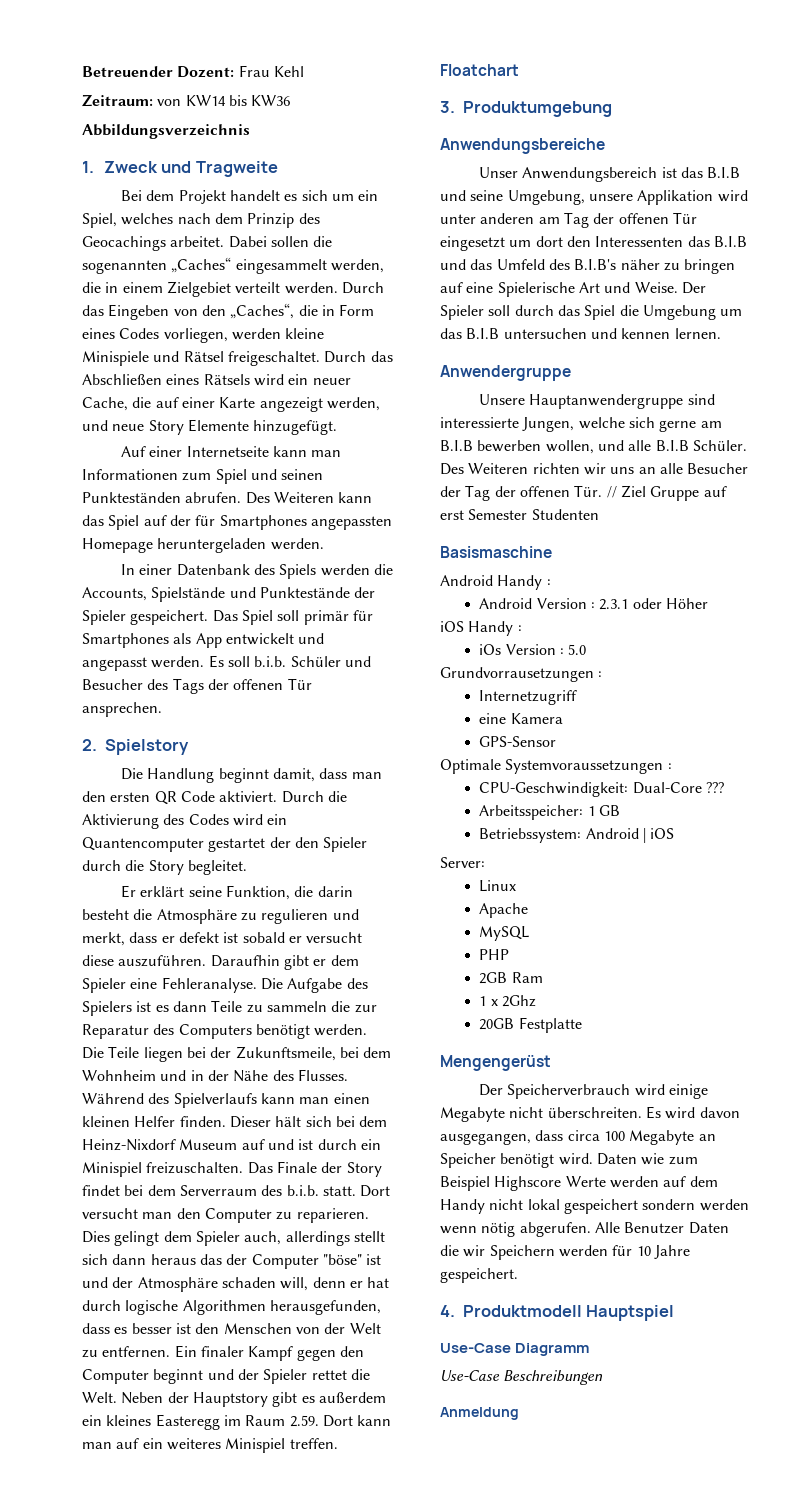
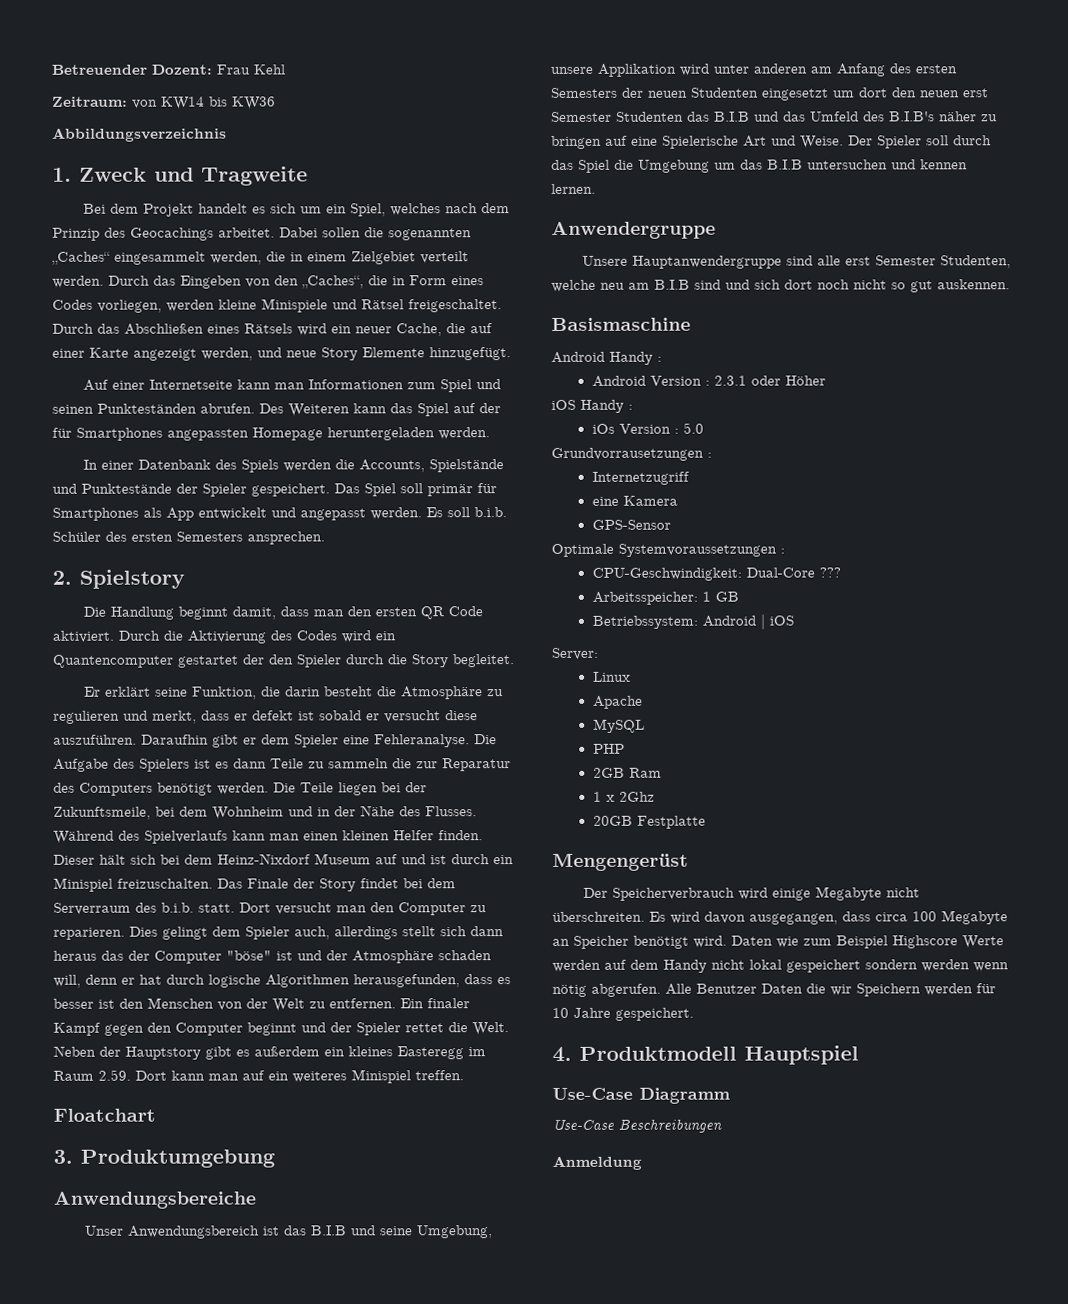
- Es soll b.i.b. Schüler und Besucher des Tags der offenen Tür ansprechen.
+ Es soll b.i.b. Schüler des ersten Semesters ansprechen.
- Unser Anwendungsbereich ist das B.I.B und seine Umgebung, unsere Applikation wird unter anderen am Tag der offenen Tür eingesetzt um dort den Interessenten das B.I.B und das Umfeld des B.I.B's näher zu bringen auf eine Spielerische Art und Weise.
+ Unser Anwendungsbereich ist das B.I.B und seine Umgebung, unsere Applikation wird unter anderen am Anfang des ersten Semesters der neuen Studenten eingesetzt um dort den neuen erst Semester Studenten das B.I.B und das Umfeld des B.I.B's näher zu bringen auf eine Spielerische Art und Weise.
- Unsere Hauptanwendergruppe sind interessierte Jungen, welche sich gerne am B.I.B bewerben wollen, und alle B.I.B Schüler. Des Weiteren richten wir uns an alle Besucher der Tag der offenen Tür. // Ziel Gruppe auf erst Semester Studenten
+ Unsere Hauptanwendergruppe sind alle erst Semester Studenten, welche neu am B.I.B sind und sich dort noch nicht so gut auskennen.

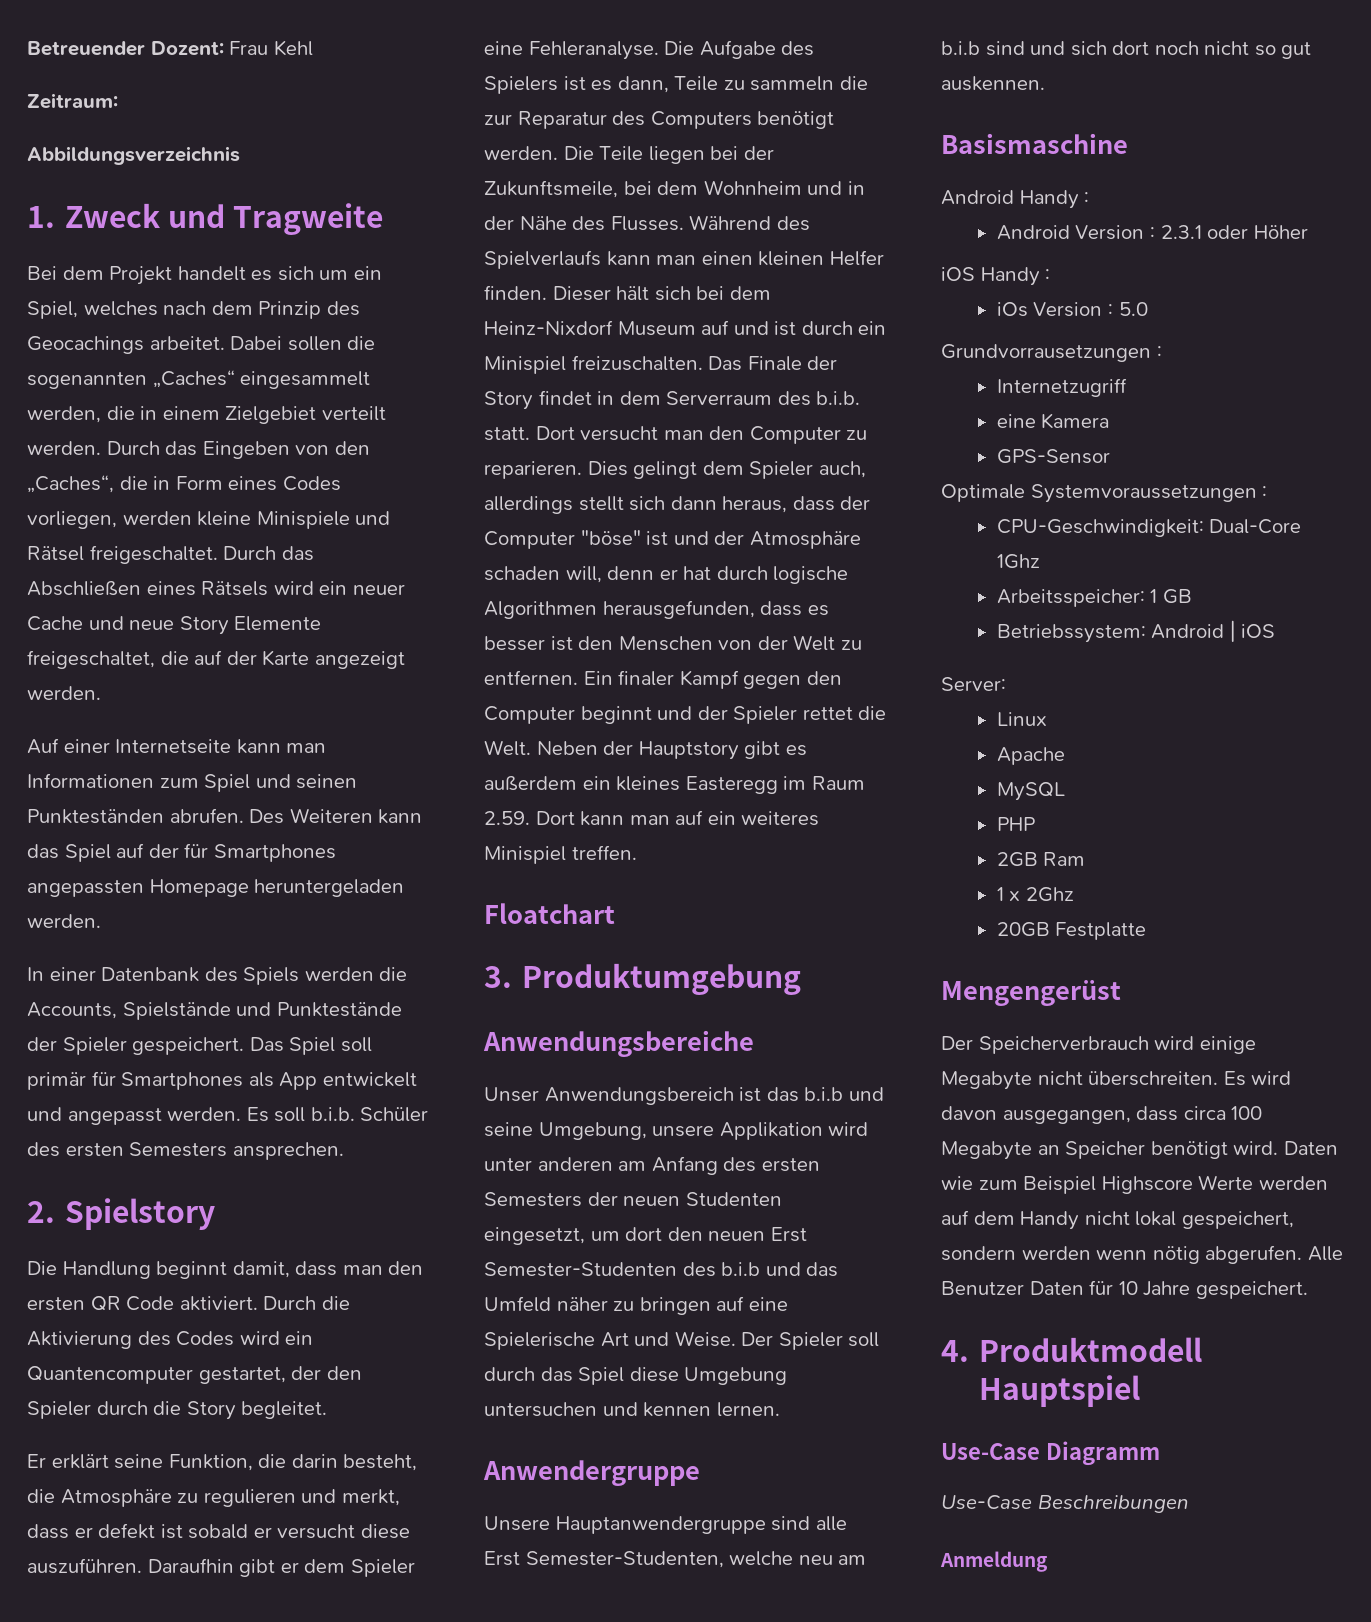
- Zeitraum: von KW14 bis KW36
+ Zeitraum:
- Durch das Abschließen eines Rätsels wird ein neuer Cache, die auf einer Karte angezeigt werden, und neue Story Elemente hinzugefügt.
+ Durch das Abschließen eines Rätsels wird ein neuer Cache und neue Story Elemente freigeschaltet, die auf der Karte angezeigt werden.
- Durch die Aktivierung des Codes wird ein Quantencomputer gestartet der den Spieler durch die Story begleitet.
+ Durch die Aktivierung des Codes wird ein Quantencomputer gestartet, der den Spieler durch die Story begleitet.
- Er erklärt seine Funktion, die darin besteht die Atmosphäre zu regulieren und merkt, dass er defekt ist sobald er versucht diese auszuführen.
+ Er erklärt seine Funktion, die darin besteht, die Atmosphäre zu regulieren und merkt, dass er defekt ist sobald er versucht diese auszuführen.
- Die Aufgabe des Spielers ist es dann Teile zu sammeln die zur Reparatur des Computers benötigt werden.
+ Die Aufgabe des Spielers ist es dann, Teile zu sammeln die zur Reparatur des Computers benötigt werden.
- Das Finale der Story findet bei dem Serverraum des b.i.b. statt.
+ Das Finale der Story findet in dem Serverraum des b.i.b. statt.
- Dies gelingt dem Spieler auch, allerdings stellt sich dann heraus das der Computer "böse" ist und der Atmosphäre schaden will, denn er hat durch logische Algorithmen herausgefunden, dass es besser ist den Menschen von der Welt zu entfernen.
+ Dies gelingt dem Spieler auch, allerdings stellt sich dann heraus, dass der Computer "böse" ist und der Atmosphäre schaden will, denn er hat durch logische Algorithmen herausgefunden, dass es besser ist den Menschen von der Welt zu entfernen.
- Unser Anwendungsbereich ist das B.I.B und seine Umgebung, unsere Applikation wird unter anderen am Anfang des ersten Semesters der neuen Studenten eingesetzt um dort den neuen erst Semester Studenten das B.I.B und das Umfeld des B.I.B's näher zu bringen auf eine Spielerische Art und Weise.
+ Unser Anwendungsbereich ist das b.i.b und seine Umgebung, unsere Applikation wird unter anderen am Anfang des ersten Semesters der neuen Studenten eingesetzt, um dort den neuen Erst Semester-Studenten des b.i.b und das Umfeld näher zu bringen auf eine Spielerische Art und Weise.
- Der Spieler soll durch das Spiel die Umgebung um das B.I.B untersuchen und kennen lernen.
+ Der Spieler soll durch das Spiel diese Umgebung untersuchen und kennen lernen.
- Unsere Hauptanwendergruppe sind alle erst Semester Studenten, welche neu am B.I.B sind und sich dort noch nicht so gut auskennen.
+ Unsere Hauptanwendergruppe sind alle Erst Semester-Studenten, welche neu am b.i.b sind und sich dort noch nicht so gut auskennen.
- CPU-Geschwindigkeit: Dual-Core ???
+ CPU-Geschwindigkeit: Dual-Core 1Ghz
- Daten wie zum Beispiel Highscore Werte werden auf dem Handy nicht lokal gespeichert sondern werden wenn nötig abgerufen.
+ Daten wie zum Beispiel Highscore Werte werden auf dem Handy nicht lokal gespeichert, sondern werden wenn nötig abgerufen.
- Alle Benutzer Daten die wir Speichern werden für 10 Jahre gespeichert.
+ Alle Benutzer Daten für 10 Jahre gespeichert.

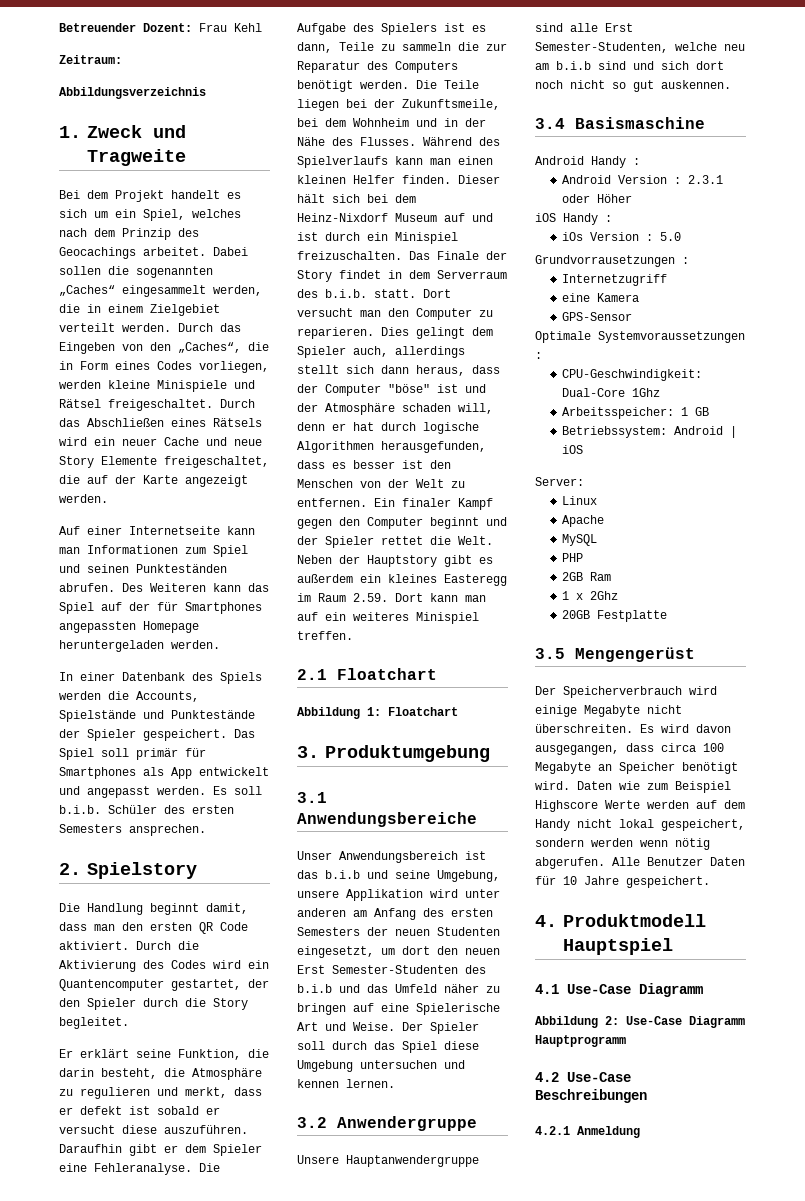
- Floatchart
+ 2.1 Floatchart
+ Abbildung 1: Floatchart
- Anwendungsbereiche
+ 3.1 Anwendungsbereiche
- Anwendergruppe
+ 3.2 Anwendergruppe
- Basismaschine
+ 3.4 Basismaschine
- Mengengerüst
+ 3.5 Mengengerüst
- Use-Case Diagramm
+ 4.1 Use-Case Diagramm
- Use-Case Beschreibungen
+ Abbildung 2: Use-Case Diagramm Hauptprogramm
+ 4.2 Use-Case Beschreibungen
- Anmeldung
+ 4.2.1 Anmeldung

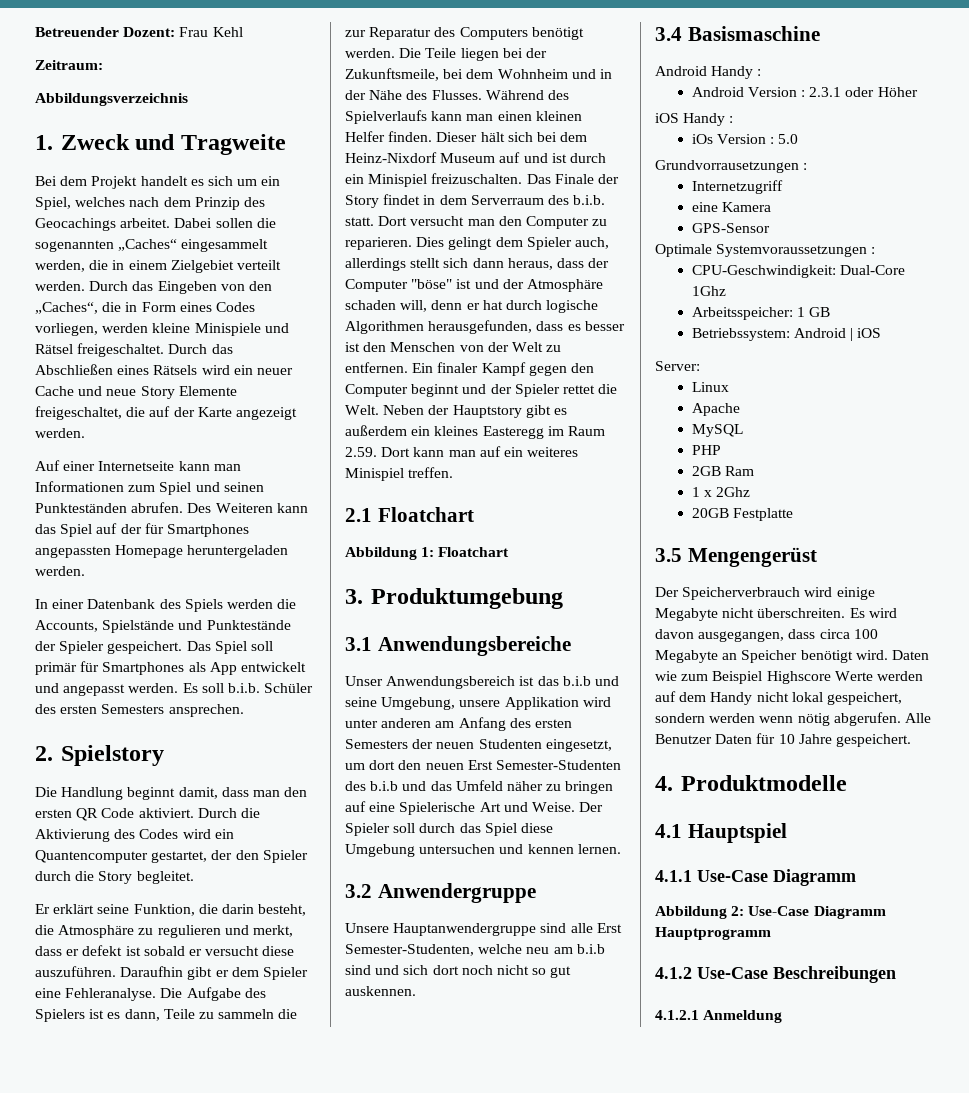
- 4. Produktmodell Hauptspiel
+ 4. Produktmodelle
+ 4.1 Hauptspiel
- 4.1 Use-Case Diagramm
+ 4.1.1 Use-Case Diagramm
- 4.2 Use-Case Beschreibungen
+ 4.1.2 Use-Case Beschreibungen
- 4.2.1 Anmeldung
+ 4.1.2.1 Anmeldung

